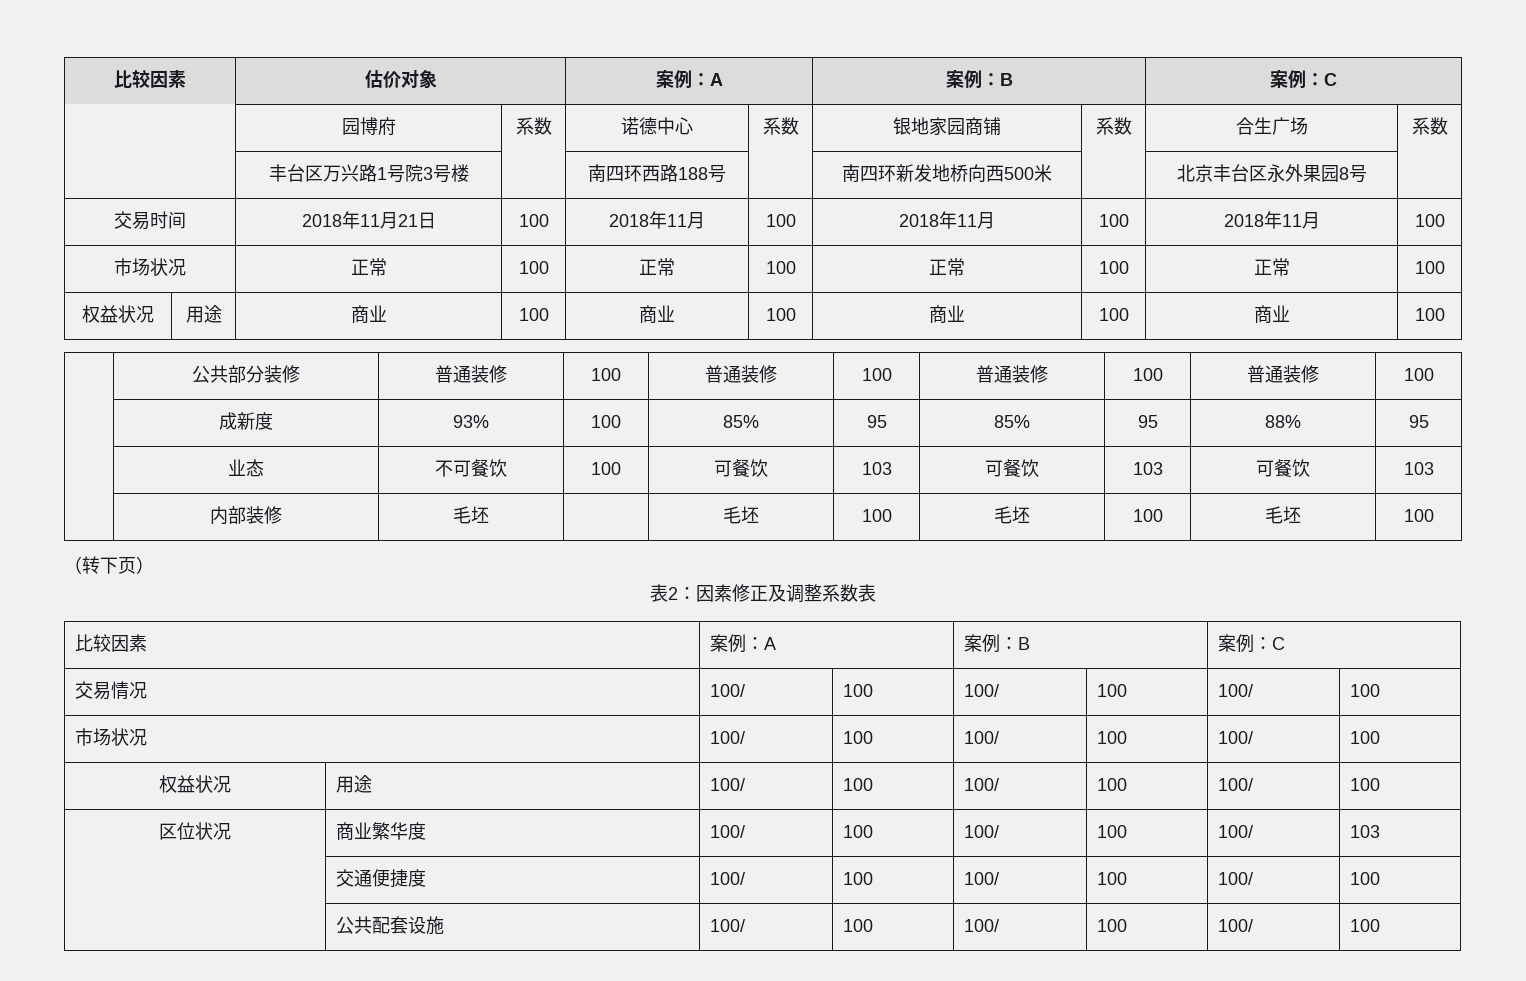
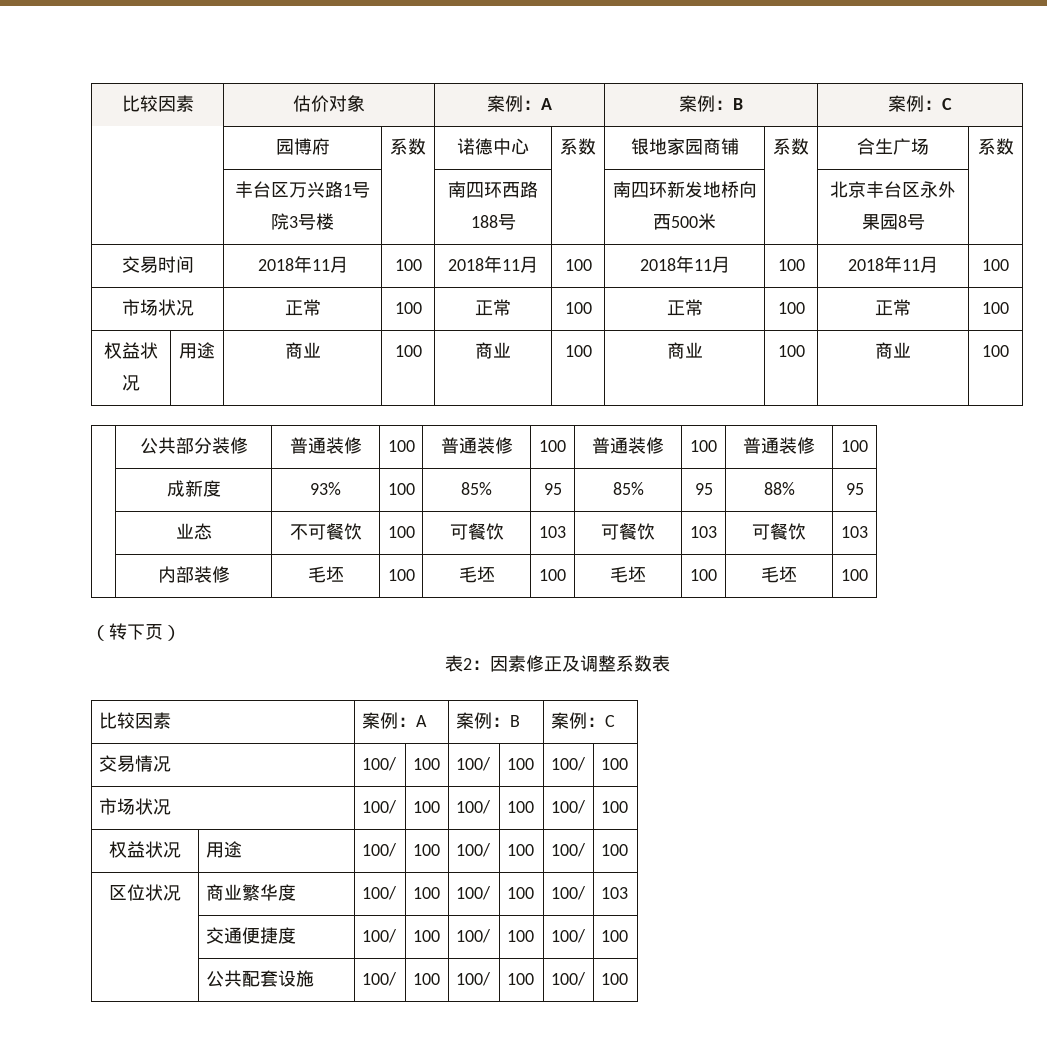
- 交易时间 | 2018年11月21日 | 100 | 2018年11月 | 100 | 2018年11月 | 100 | 2018年11月 | 100
+ 交易时间 | 2018年11月 | 100 | 2018年11月 | 100 | 2018年11月 | 100 | 2018年11月 | 100
- | 内部装修 | 毛坯 | | 毛坯 | 100 | 毛坯 | 100 | 毛坯 | 100
+ | 内部装修 | 毛坯 | 100 | 毛坯 | 100 | 毛坯 | 100 | 毛坯 | 100

